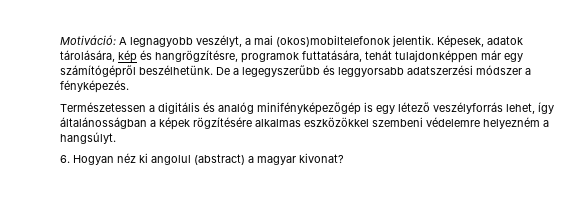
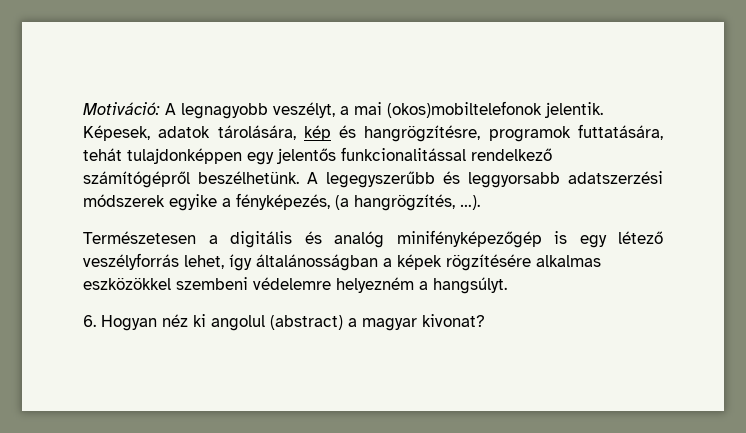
- Képesek, adatok tárolására, kép és hangrögzítésre, programok futtatására, tehát tulajdonképpen már egy számítógépről beszélhetünk. De a legegyszerűbb és leggyorsabb adatszerzési módszer a fényképezés.
- Természetessen a digitális és analóg minifényképezőgép is egy létező veszélyforrás lehet, így általánosságban a képek rögzítésére alkalmas eszközökkel szembeni védelemre helyezném a hangsúlyt.
+ Képesek, adatok tárolására, kép és hangrögzítésre, programok futtatására, tehát tulajdonképpen egy jelentős funkcionalitással rendelkező számítógépről beszélhetünk. A legegyszerűbb és leggyorsabb adatszerzési módszerek egyike a fényképezés, (a hangrögzítés, …).
+ Természetesen a digitális és analóg minifényképezőgép is egy létező veszélyforrás lehet, így általánosságban a képek rögzítésére alkalmas eszközökkel szembeni védelemre helyezném a hangsúlyt.

